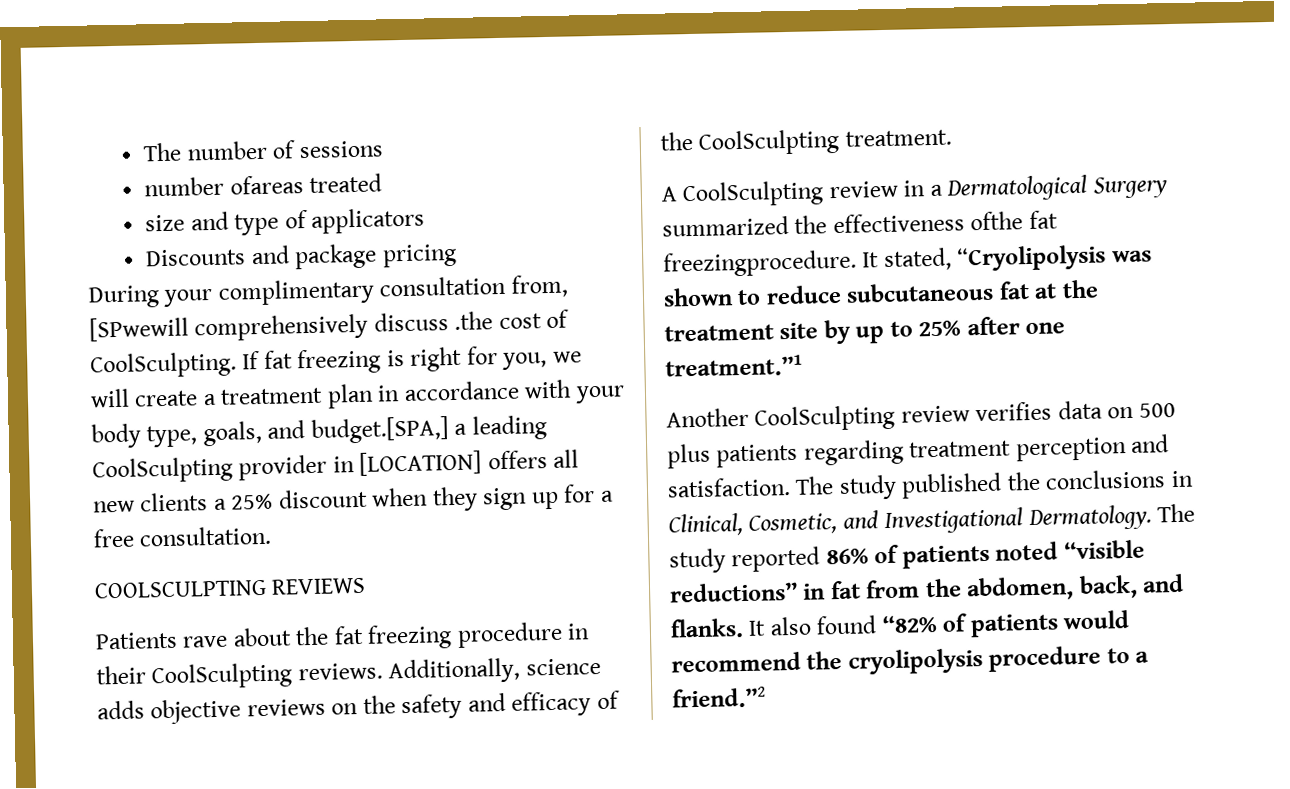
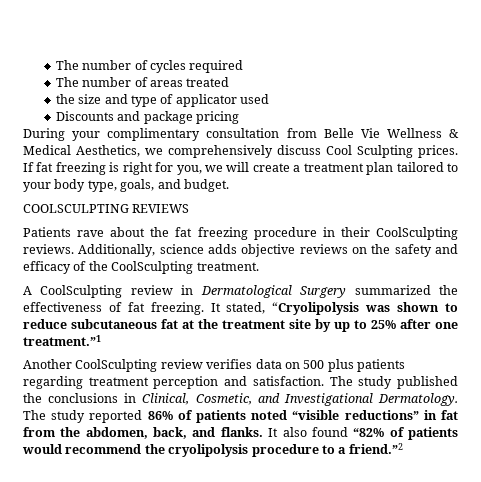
- The number of sessions
- number ofareas treated
+ The number of cycles required
+ The number of areas treated
- size and type of applicators
+ the size and type of applicator used
- During your complimentary consultation from, [SPwewill comprehensively discuss .the cost of CoolSculpting.
+ During your complimentary consultation from Belle Vie Wellness & Medical Aesthetics, we comprehensively discuss Cool Sculpting prices.
- If fat freezing is right for you, we will create a treatment plan in accordance with your body type, goals, and budget.[SPA,] a leading CoolSculpting provider in [LOCATION] offers all new clients a 25% discount when they sign up for a free consultation.
+ If fat freezing is right for you, we will create a treatment plan tailored to your body type, goals, and budget.
- A CoolSculpting review in a Dermatological Surgery summarized the effectiveness ofthe fat freezingprocedure.
+ A CoolSculpting review in Dermatological Surgery summarized the effectiveness of fat freezing.

